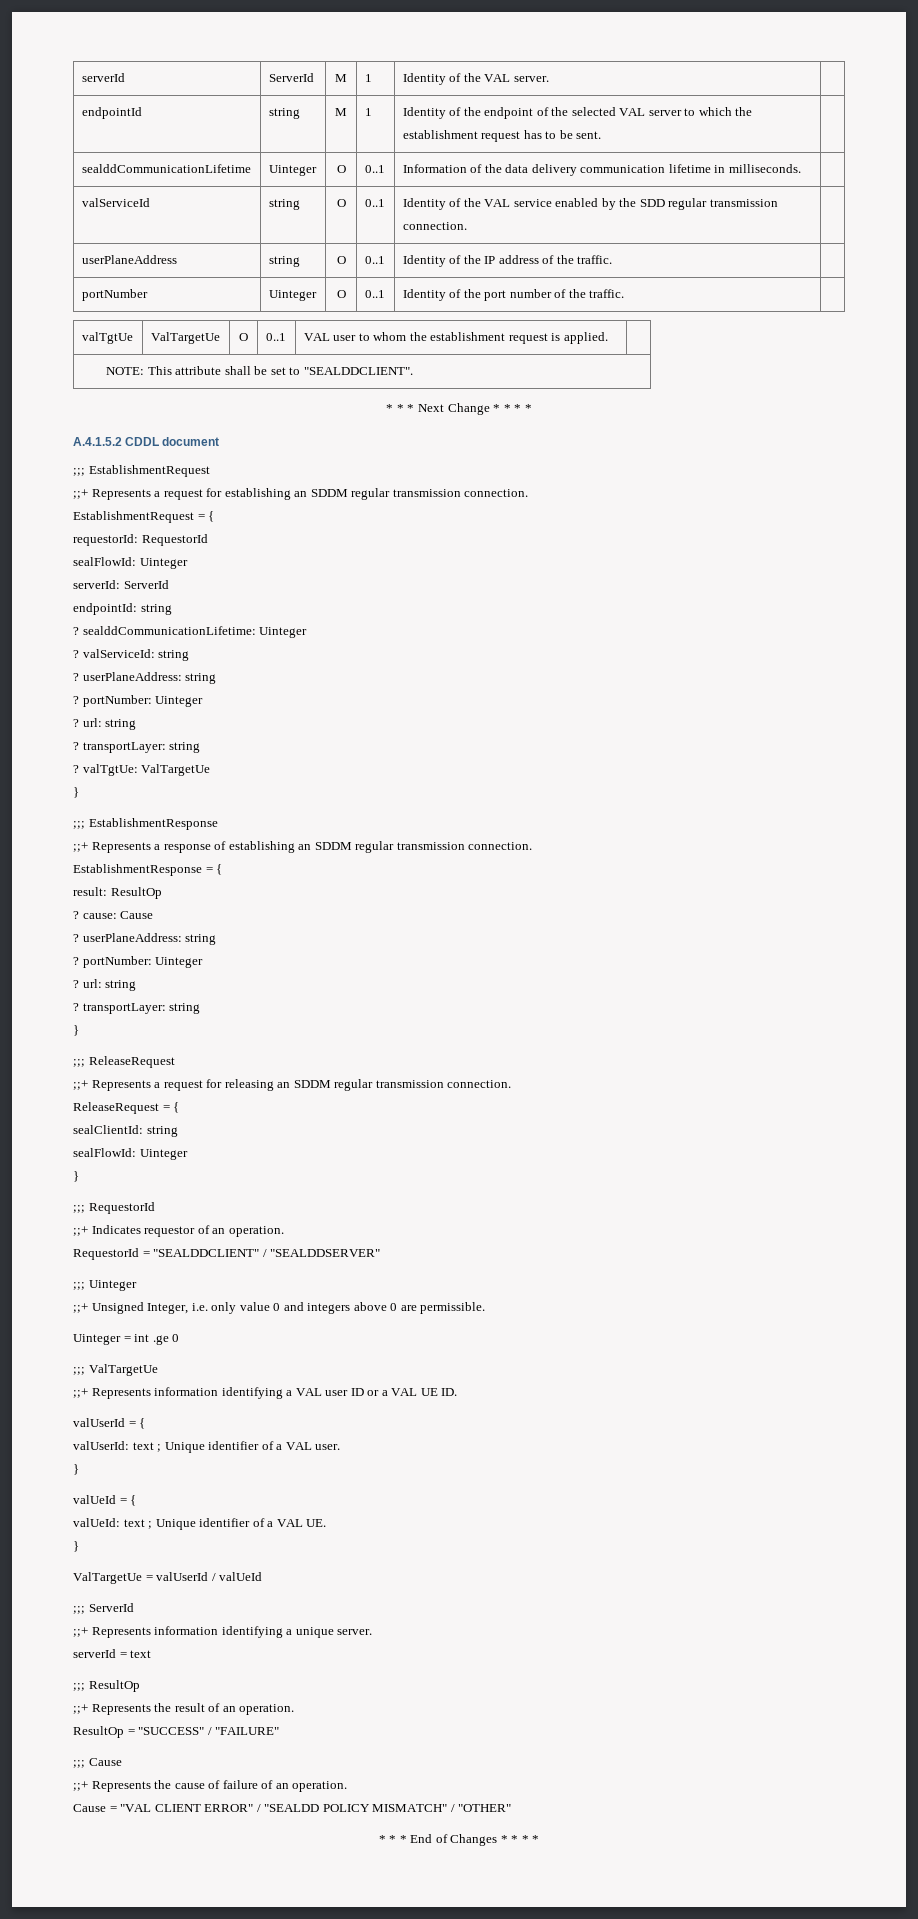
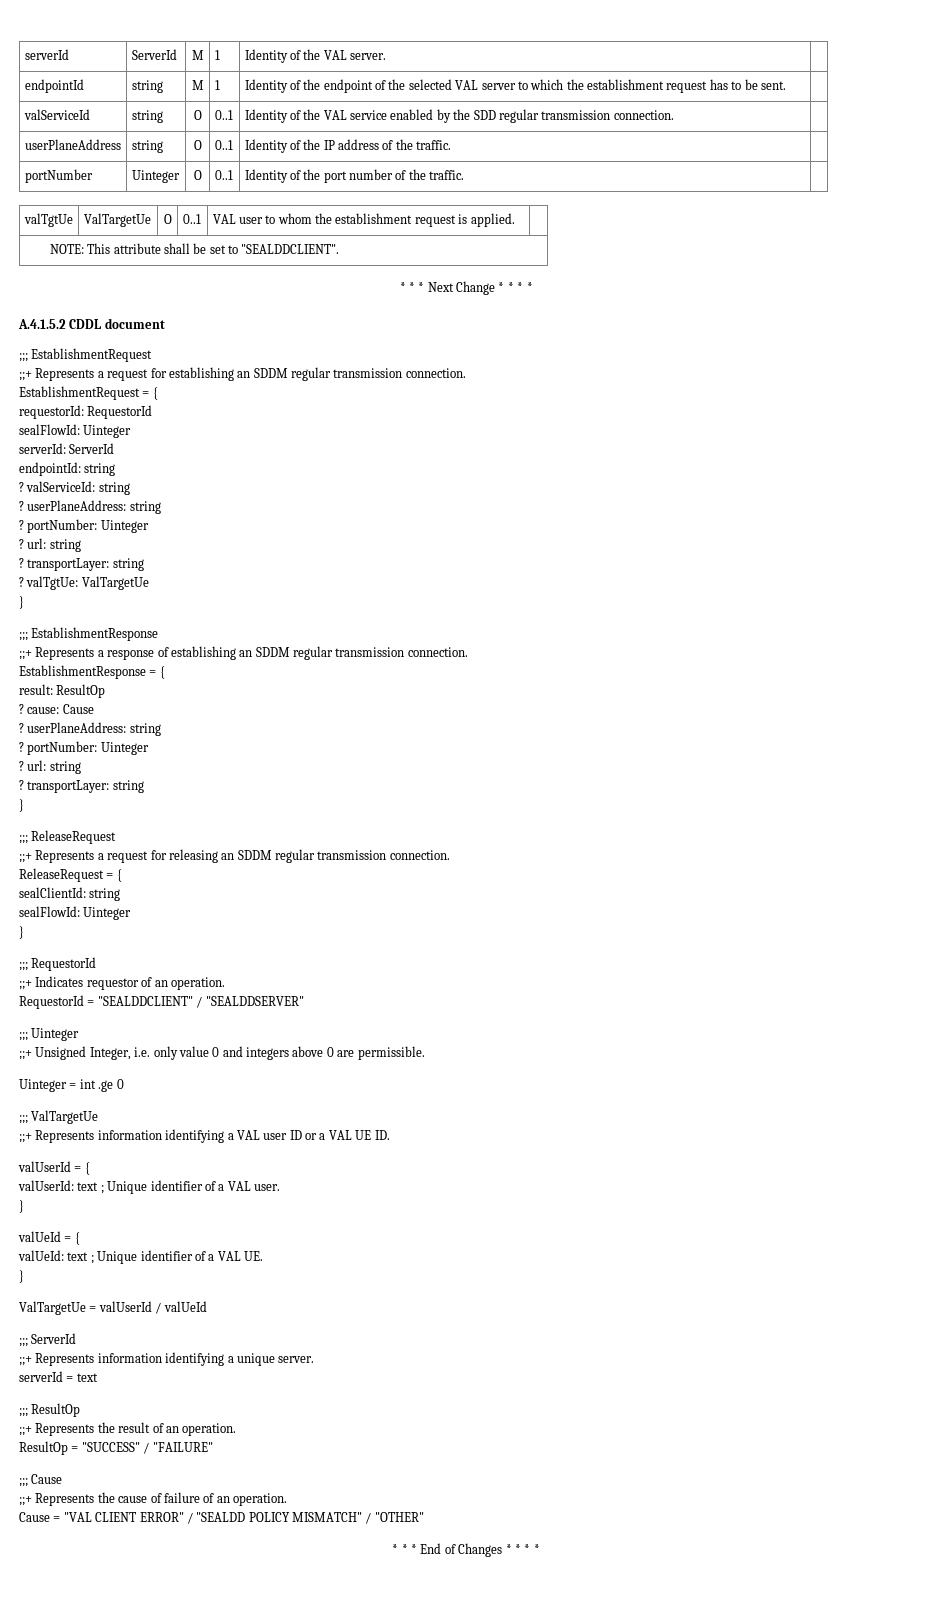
- sealddCommunicationLifetime | Uinteger | O | 0..1 | Information of the data delivery communication lifetime in milliseconds. |
- ? sealddCommunicationLifetime: Uinteger

